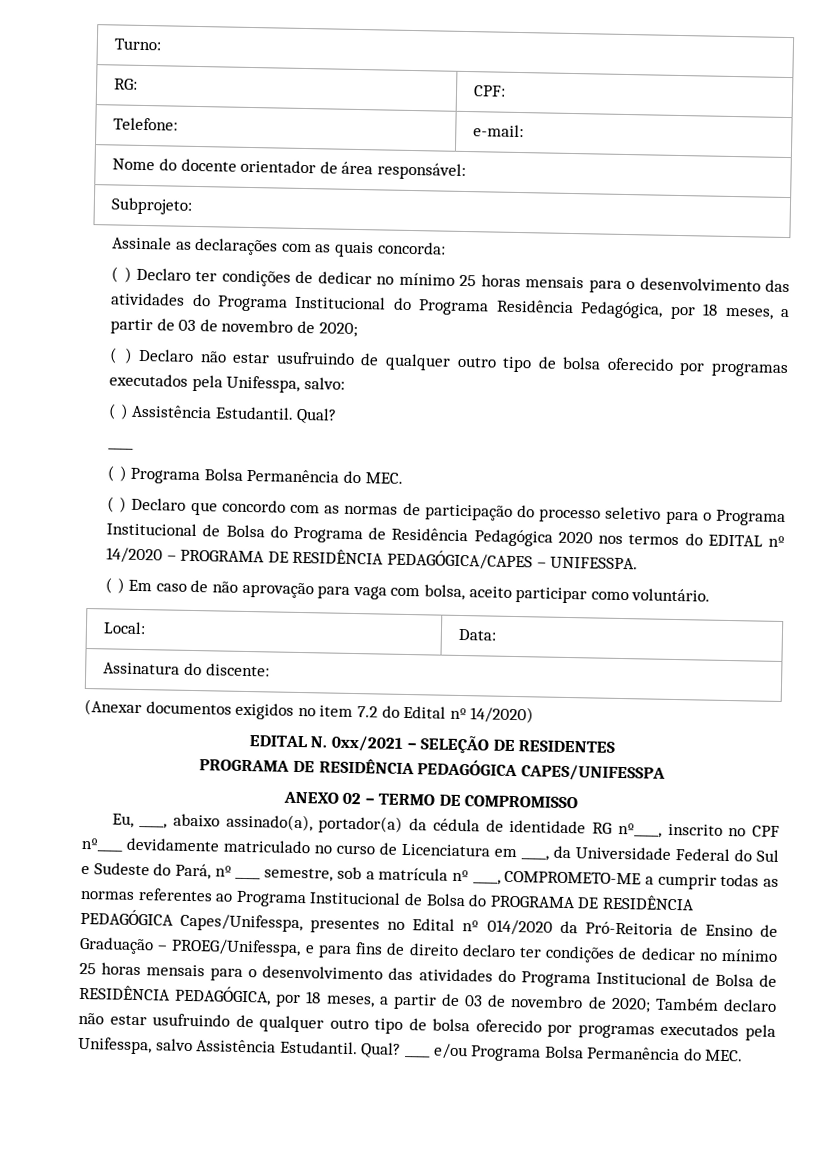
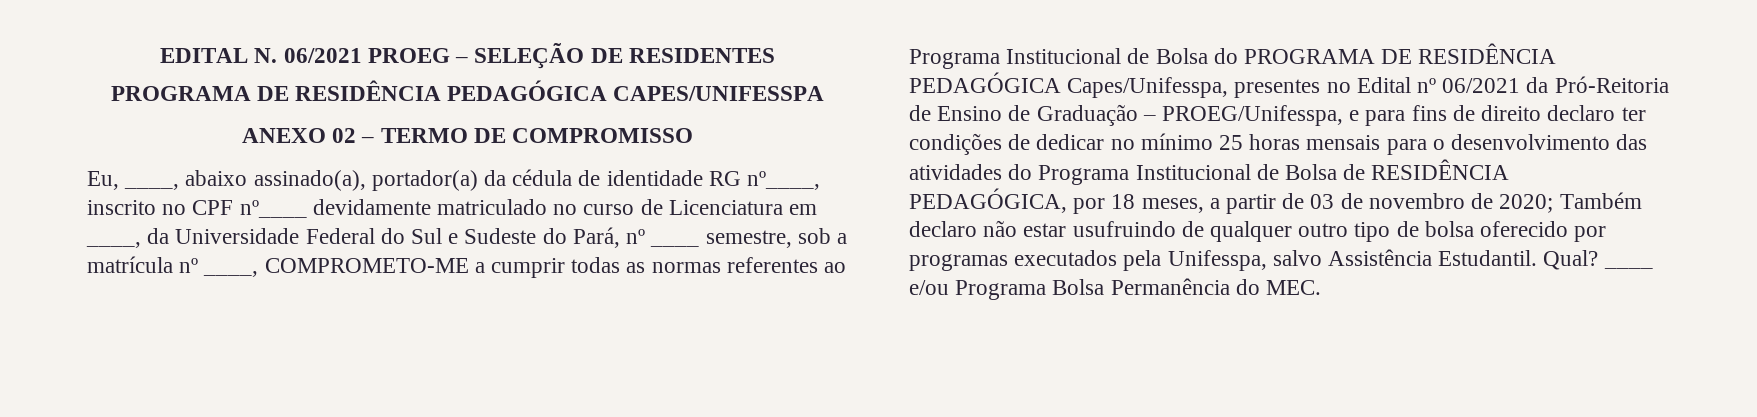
- Turno:
- RG: | CPF:
- Telefone: | e-mail:
- Nome do docente orientador de área responsável:
- Subprojeto:
- Assinale as declarações com as quais concorda:
- ( ) Declaro ter condições de dedicar no mínimo 25 horas mensais para o desenvolvimento das atividades do Programa Institucional do Programa Residência Pedagógica, por 18 meses, a partir de 03 de novembro de 2020;
- ( ) Declaro não estar usufruindo de qualquer outro tipo de bolsa oferecido por programas executados pela Unifesspa, salvo:
- ( ) Assistência Estudantil. Qual?
- ____
- ( ) Programa Bolsa Permanência do MEC.
- ( ) Declaro que concordo com as normas de participação do processo seletivo para o Programa Institucional de Bolsa do Programa de Residência Pedagógica 2020 nos termos do EDITAL nº 14/2020 – PROGRAMA DE RESIDÊNCIA PEDAGÓGICA/CAPES – UNIFESSPA.
- ( ) Em caso de não aprovação para vaga com bolsa, aceito participar como voluntário.
- Local: | Data:
- Assinatura do discente:
- (Anexar documentos exigidos no item 7.2 do Edital nº 14/2020)
- EDITAL N. 0xx/2021 – SELEÇÃO DE RESIDENTES
+ EDITAL N. 06/2021 PROEG – SELEÇÃO DE RESIDENTES
- Eu, ____, abaixo assinado(a), portador(a) da cédula de identidade RG nº____, inscrito no CPF nº____ devidamente matriculado no curso de Licenciatura em ____, da Universidade Federal do Sul e Sudeste do Pará, nº ____ semestre, sob a matrícula nº ____, COMPROMETO-ME a cumprir todas as normas referentes ao Programa Institucional de Bolsa do PROGRAMA DE RESIDÊNCIA PEDAGÓGICA Capes/Unifesspa, presentes no Edital nº 014/2020 da Pró-Reitoria de Ensino de Graduação – PROEG/Unifesspa, e para fins de direito declaro ter condições de dedicar no mínimo 25 horas mensais para o desenvolvimento das atividades do Programa Institucional de Bolsa de RESIDÊNCIA PEDAGÓGICA, por 18 meses, a partir de 03 de novembro de 2020;
+ Eu, ____, abaixo assinado(a), portador(a) da cédula de identidade RG nº____, inscrito no CPF nº____ devidamente matriculado no curso de Licenciatura em ____, da Universidade Federal do Sul e Sudeste do Pará, nº ____ semestre, sob a matrícula nº ____, COMPROMETO-ME a cumprir todas as normas referentes ao Programa Institucional de Bolsa do PROGRAMA DE RESIDÊNCIA PEDAGÓGICA Capes/Unifesspa, presentes no Edital nº 06/2021 da Pró-Reitoria de Ensino de Graduação – PROEG/Unifesspa, e para fins de direito declaro ter condições de dedicar no mínimo 25 horas mensais para o desenvolvimento das atividades do Programa Institucional de Bolsa de RESIDÊNCIA PEDAGÓGICA, por 18 meses, a partir de 03 de novembro de 2020;

